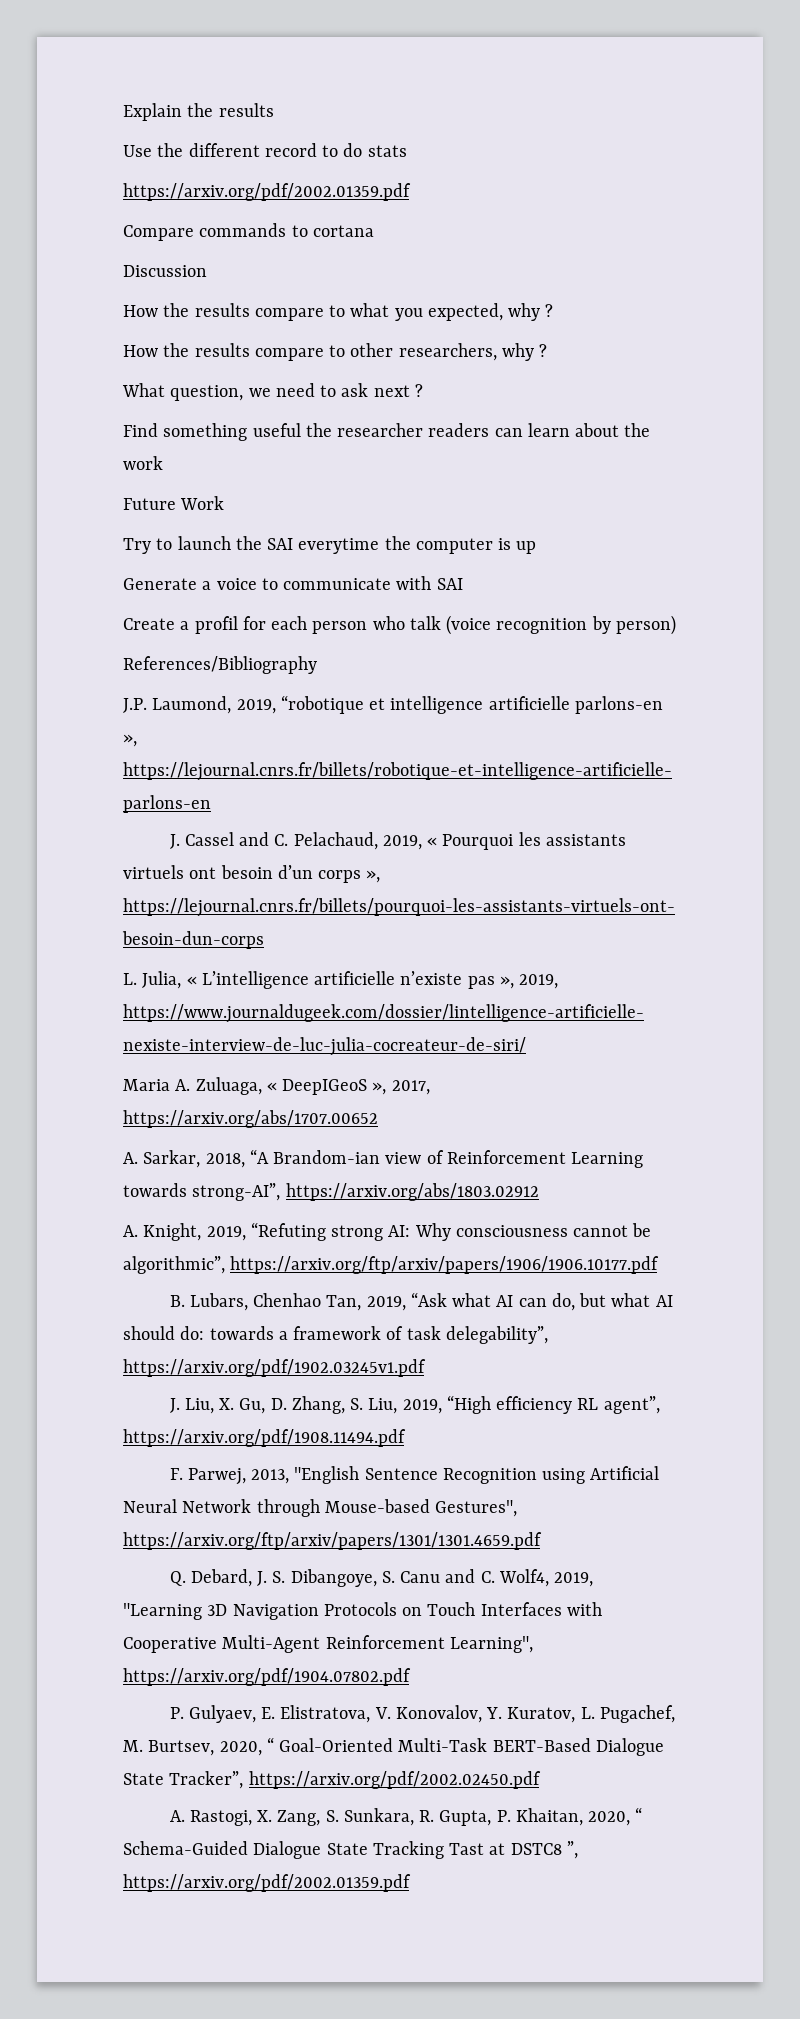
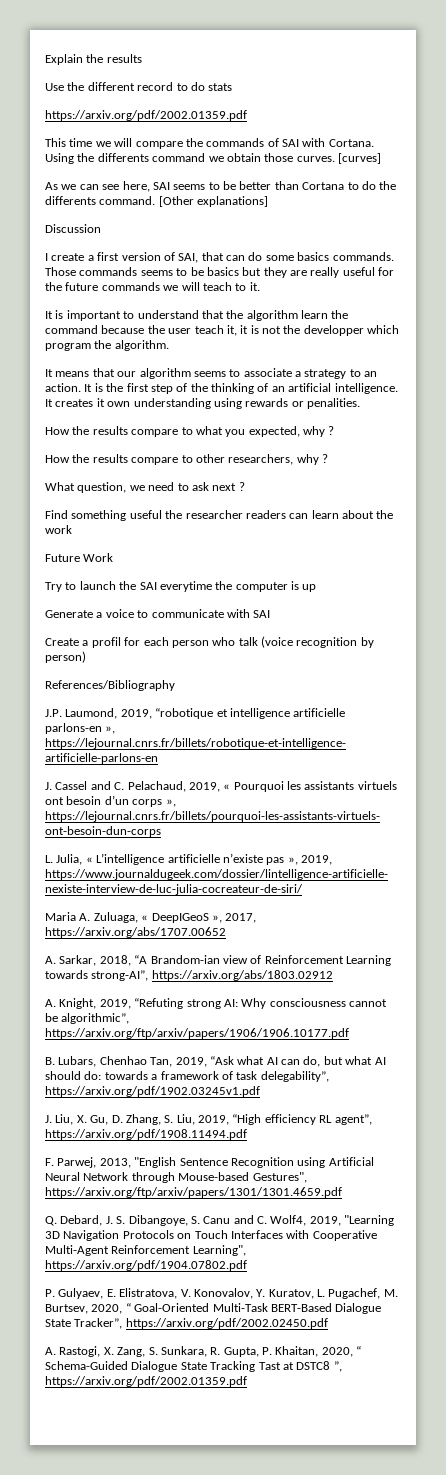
- Compare commands to cortana
+ This time we will compare the commands of SAI with Cortana. Using the differents command we obtain those curves. [curves]
+ As we can see here, SAI seems to be better than Cortana to do the differents command. [Other explanations]
  Discussion
+ I create a first version of SAI, that can do some basics commands. Those commands seems to be basics but they are really useful for the future commands we will teach to it.
+ It is important to understand that the algorithm learn the command because the user teach it, it is not the developper which program the algorithm.
+ It means that our algorithm seems to associate a strategy to an action. It is the first step of the thinking of an artificial intelligence. It creates it own understanding using rewards or penalities.

